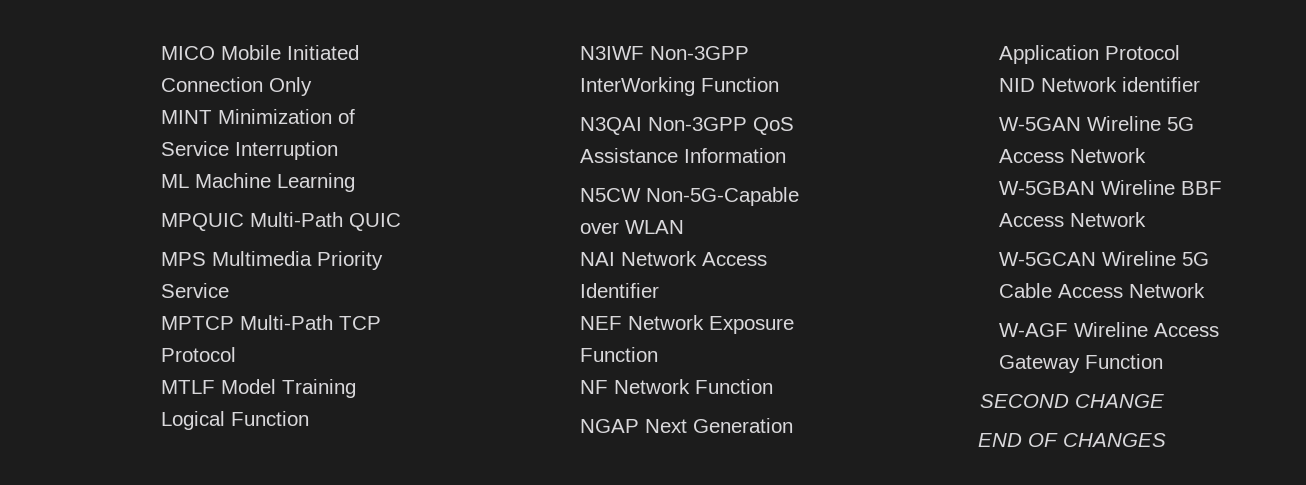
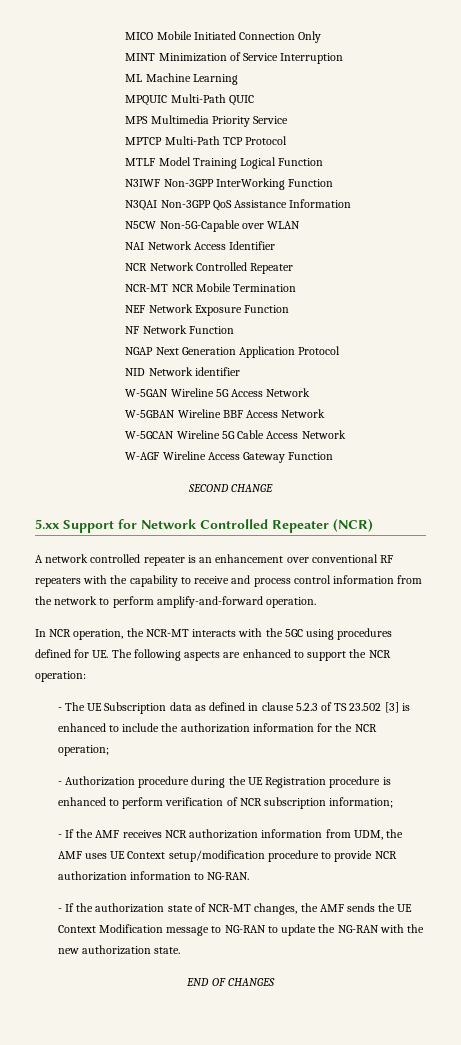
+ NCR Network Controlled Repeater
+ NCR-MT NCR Mobile Termination
+ 5.xx Support for Network Controlled Repeater (NCR)
+ A network controlled repeater is an enhancement over conventional RF repeaters with the capability to receive and process control information from the network to perform amplify-and-forward operation.
+ In NCR operation, the NCR-MT interacts with the 5GC using procedures defined for UE. The following aspects are enhanced to support the NCR operation:
+ - The UE Subscription data as defined in clause 5.2.3 of TS 23.502 [3] is enhanced to include the authorization information for the NCR operation;
+ - Authorization procedure during the UE Registration procedure is enhanced to perform verification of NCR subscription information;
+ - If the AMF receives NCR authorization information from UDM, the AMF uses UE Context setup/modification procedure to provide NCR authorization information to NG-RAN.
+ - If the authorization state of NCR-MT changes, the AMF sends the UE Context Modification message to NG-RAN to update the NG-RAN with the new authorization state.

